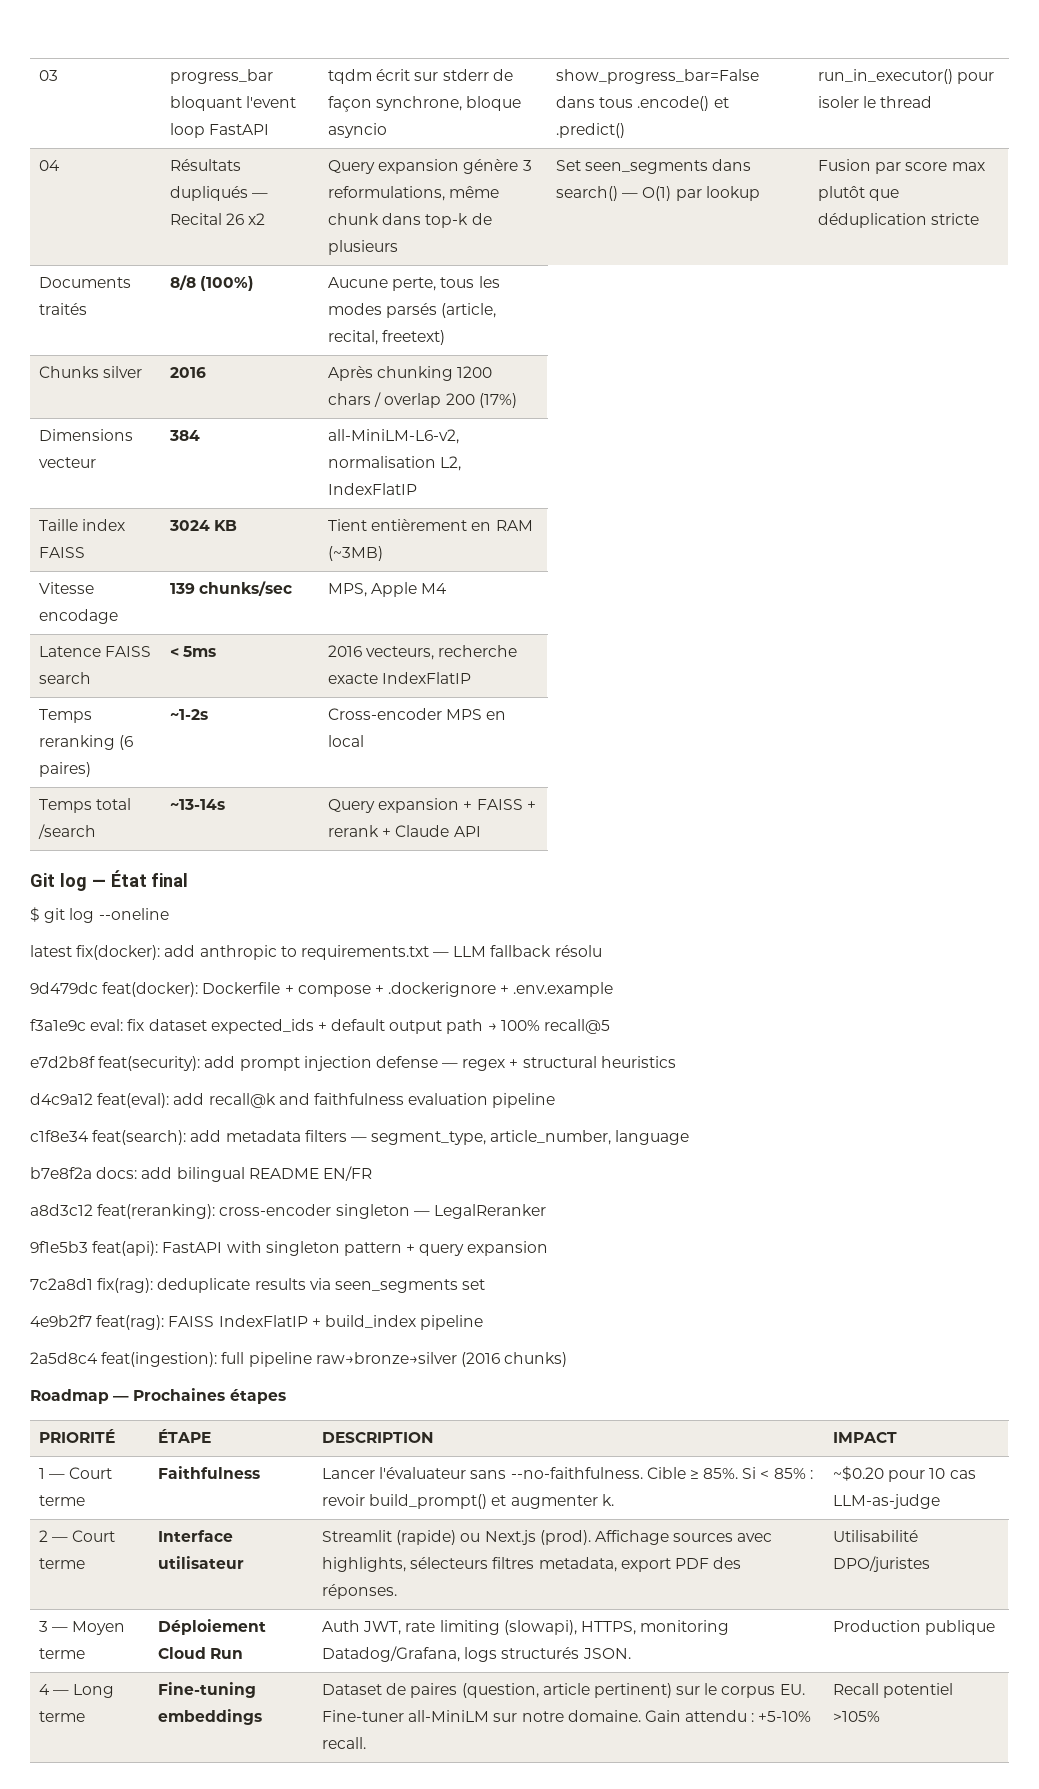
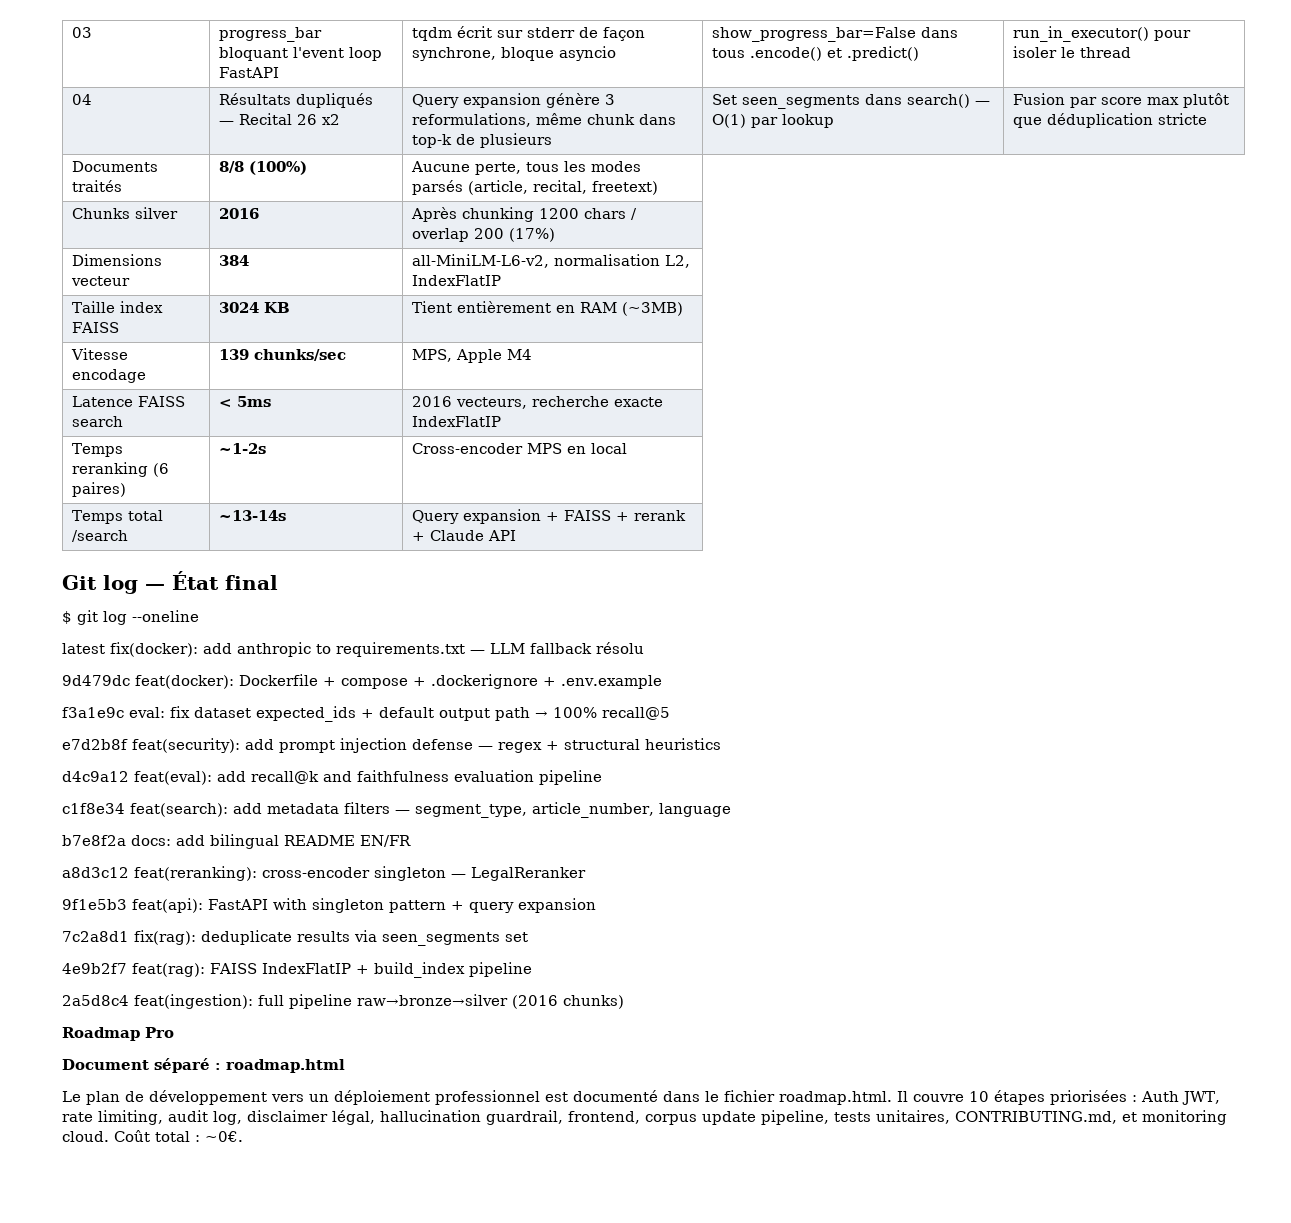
- Roadmap — Prochaines étapes
- PRIORITÉ | ÉTAPE | DESCRIPTION | IMPACT
- 1 — Court terme | Faithfulness | Lancer l'évaluateur sans --no-faithfulness. Cible ≥ 85%. Si < 85% : revoir build_prompt() et augmenter k. | ~$0.20 pour 10 cas LLM-as-judge
- 2 — Court terme | Interface utilisateur | Streamlit (rapide) ou Next.js (prod). Affichage sources avec highlights, sélecteurs filtres metadata, export PDF des réponses. | Utilisabilité DPO/juristes
- 3 — Moyen terme | Déploiement Cloud Run | Auth JWT, rate limiting (slowapi), HTTPS, monitoring Datadog/Grafana, logs structurés JSON. | Production publique
- 4 — Long terme | Fine-tuning embeddings | Dataset de paires (question, article pertinent) sur le corpus EU. Fine-tuner all-MiniLM sur notre domaine. Gain attendu : +5-10% recall. | Recall potentiel >105%
+ Roadmap Pro
+ Document séparé : roadmap.html
+ Le plan de développement vers un déploiement professionnel est documenté dans le fichier roadmap.html. Il couvre 10 étapes priorisées : Auth JWT, rate limiting, audit log, disclaimer légal, hallucination guardrail, frontend, corpus update pipeline, tests unitaires, CONTRIBUTING.md, et monitoring cloud. Coût total : ~0€.

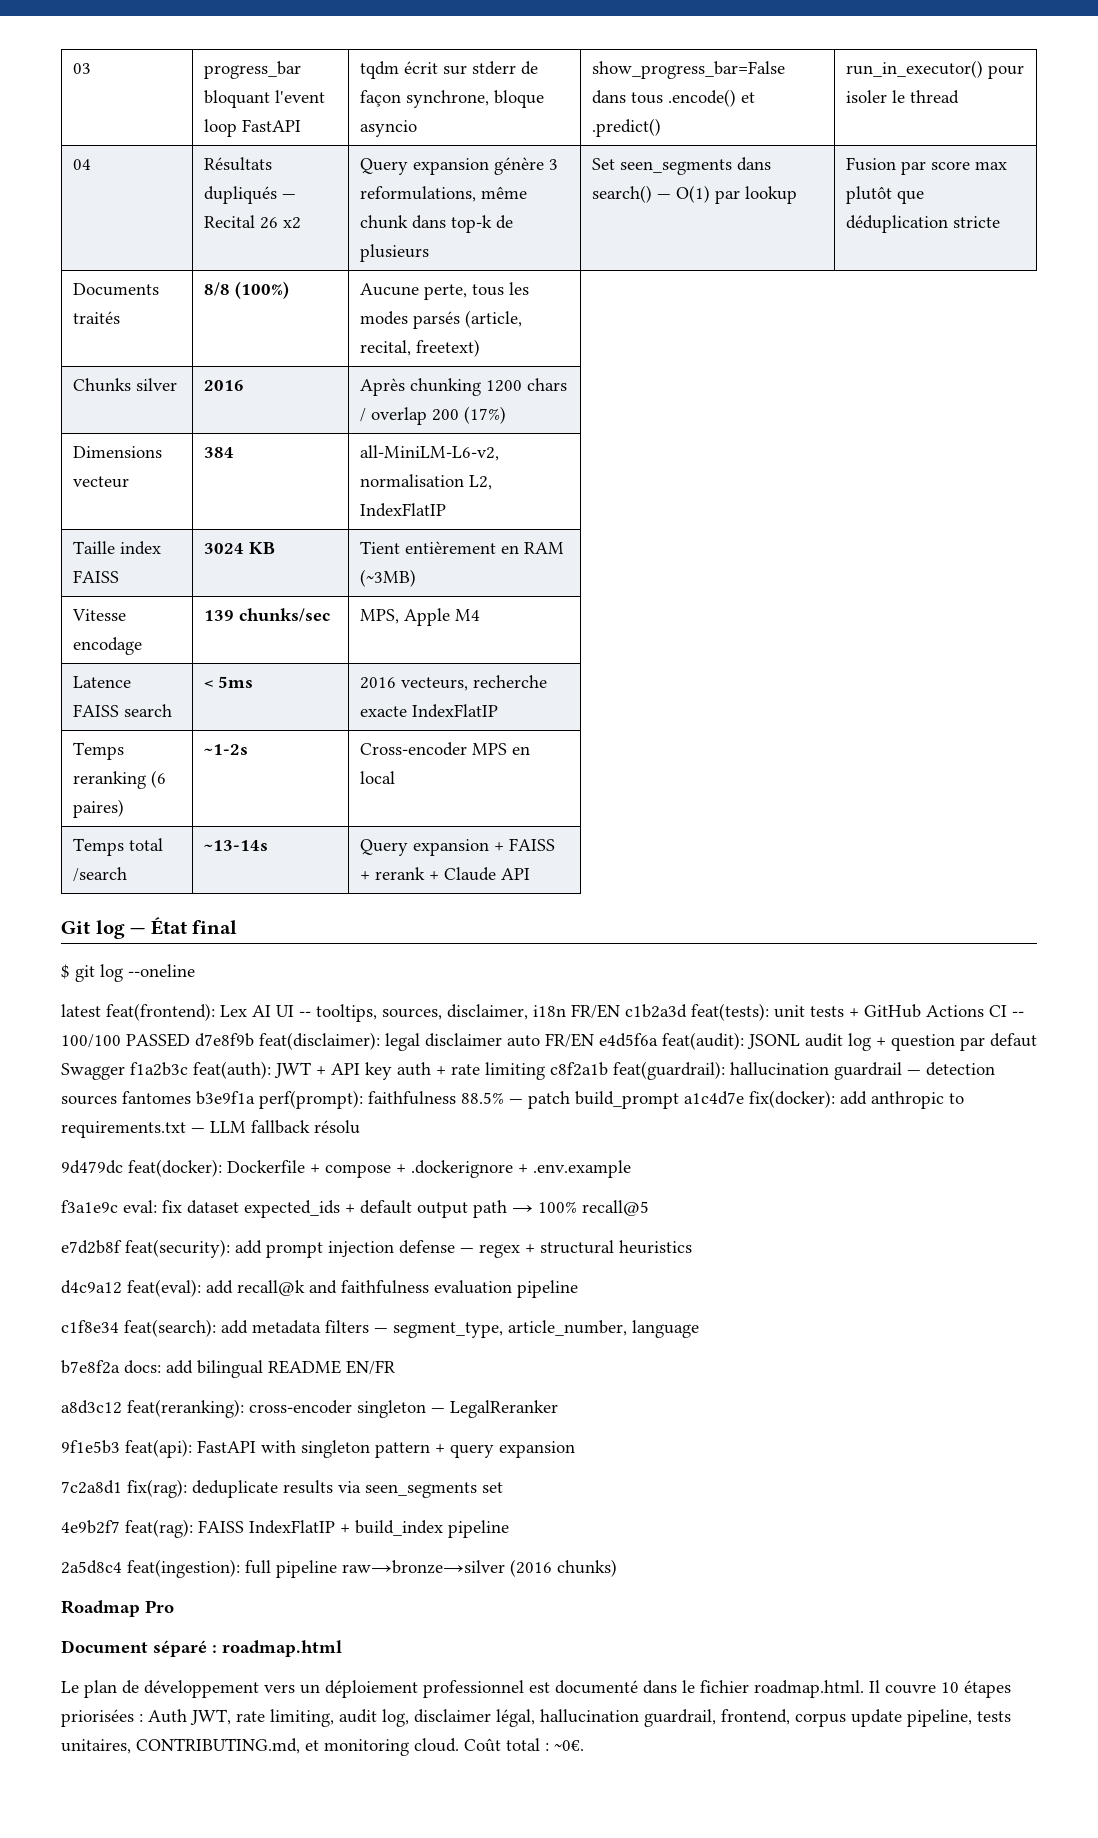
- latest fix(docker): add anthropic to requirements.txt — LLM fallback résolu
+ latest feat(frontend): Lex AI UI -- tooltips, sources, disclaimer, i18n FR/EN c1b2a3d feat(tests): unit tests + GitHub Actions CI -- 100/100 PASSED d7e8f9b feat(disclaimer): legal disclaimer auto FR/EN e4d5f6a feat(audit): JSONL audit log + question par defaut Swagger f1a2b3c feat(auth): JWT + API key auth + rate limiting c8f2a1b feat(guardrail): hallucination guardrail — detection sources fantomes b3e9f1a perf(prompt): faithfulness 88.5% — patch build_prompt a1c4d7e fix(docker): add anthropic to requirements.txt — LLM fallback résolu

